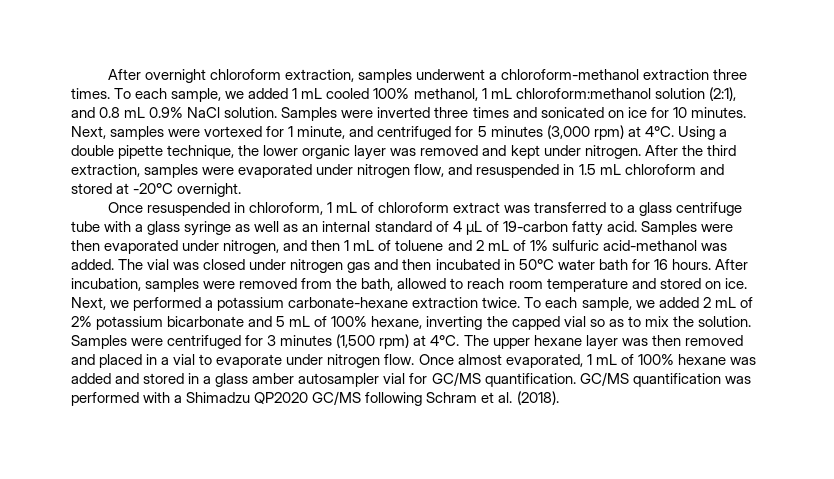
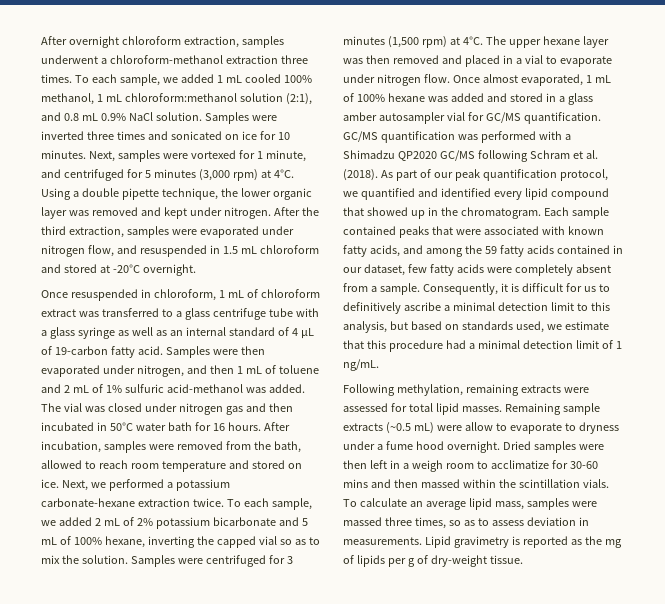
+ As part of our peak quantification protocol, we quantified and identified every lipid compound that showed up in the chromatogram. Each sample contained peaks that were associated with known fatty acids, and among the 59 fatty acids contained in our dataset, few fatty acids were completely absent from a sample. Consequently, it is difficult for us to definitively ascribe a minimal detection limit to this analysis, but based on standards used, we estimate that this procedure had a minimal detection limit of 1 ng/mL.
+ Following methylation, remaining extracts were assessed for total lipid masses. Remaining sample extracts (~0.5 mL) were allow to evaporate to dryness under a fume hood overnight. Dried samples were then left in a weigh room to acclimatize for 30-60 mins and then massed within the scintillation vials. To calculate an average lipid mass, samples were massed three times, so as to assess deviation in measurements. Lipid gravimetry is reported as the mg of lipids per g of dry-weight tissue.

